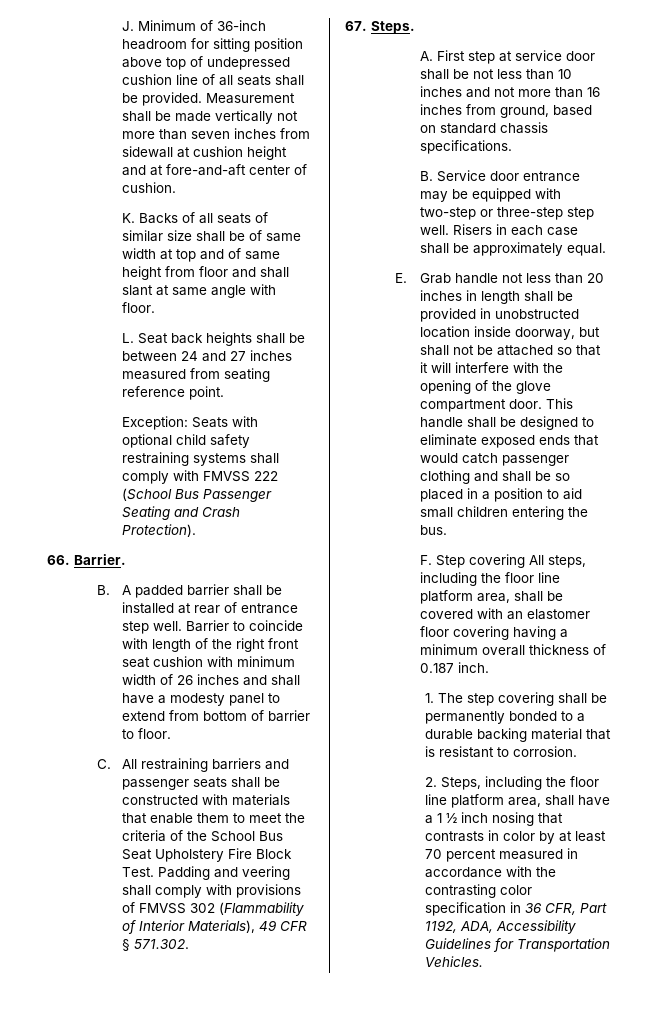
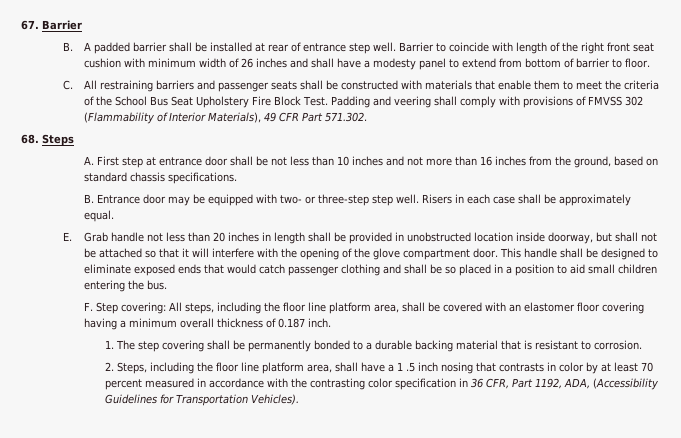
- J. Minimum of 36-inch headroom for sitting position above top of undepressed cushion line of all seats shall be provided. Measurement shall be made vertically not more than seven inches from sidewall at cushion height and at fore-and-aft center of cushion.
- K. Backs of all seats of similar size shall be of same width at top and of same height from floor and shall slant at same angle with floor.
- L. Seat back heights shall be between 24 and 27 inches measured from seating reference point.
- Exception: Seats with optional child safety restraining systems shall comply with FMVSS 222 (School Bus Passenger Seating and Crash Protection).
- 66. Barrier.
+ 67. Barrier
- Padding and veering shall comply with provisions of FMVSS 302 (Flammability of Interior Materials), 49 CFR § 571.302.
+ Padding and veering shall comply with provisions of FMVSS 302 (Flammability of Interior Materials), 49 CFR Part 571.302.
- 67. Steps.
+ 68. Steps
- A. First step at service door shall be not less than 10 inches and not more than 16 inches from ground, based on standard chassis specifications.
+ A. First step at entrance door shall be not less than 10 inches and not more than 16 inches from the ground, based on standard chassis specifications.
- B. Service door entrance may be equipped with two-step or three-step step well.
+ B. Entrance door may be equipped with two- or three-step step well.
- F. Step covering All steps, including the floor line platform area, shall be covered with an elastomer floor covering having a minimum overall thickness of 0.187 inch.
+ F. Step covering: All steps, including the floor line platform area, shall be covered with an elastomer floor covering having a minimum overall thickness of 0.187 inch.
- 2. Steps, including the floor line platform area, shall have a 1 ½ inch nosing that contrasts in color by at least 70 percent measured in accordance with the contrasting color specification in 36 CFR, Part 1192, ADA, Accessibility Guidelines for Transportation Vehicles.
+ 2. Steps, including the floor line platform area, shall have a 1 .5 inch nosing that contrasts in color by at least 70 percent measured in accordance with the contrasting color specification in 36 CFR, Part 1192, ADA, (Accessibility Guidelines for Transportation Vehicles).

